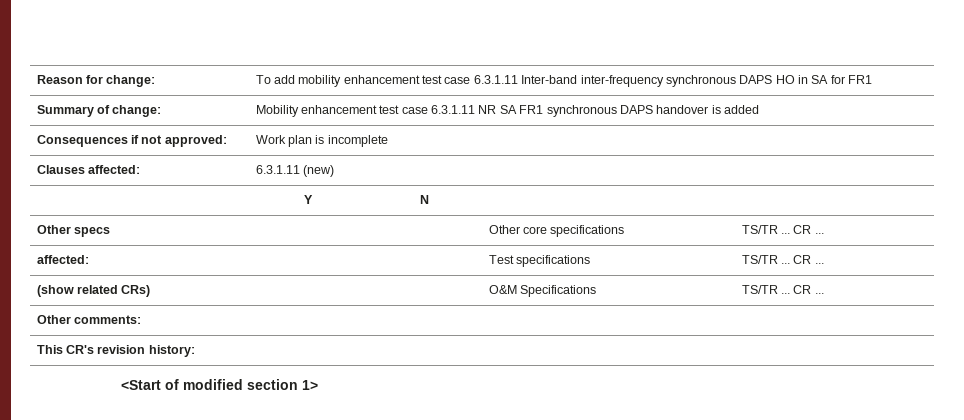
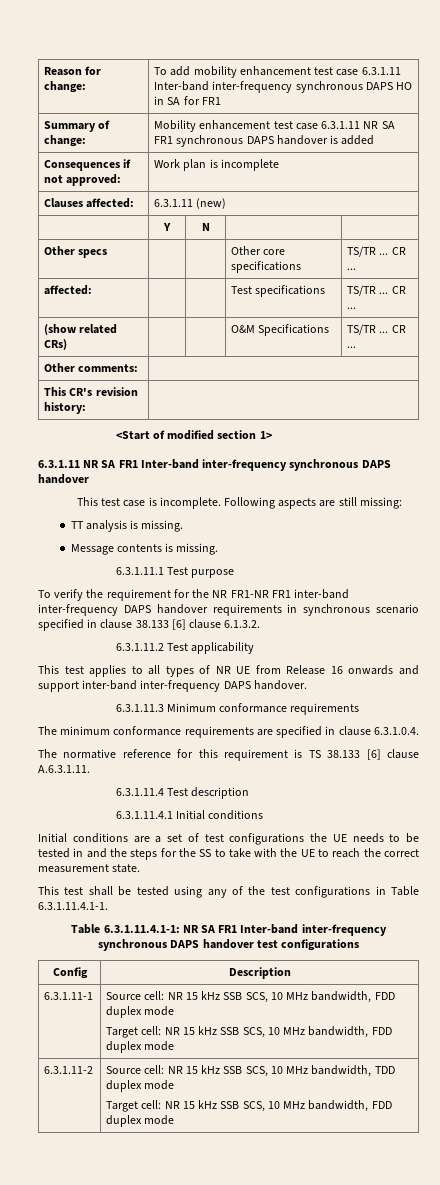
+ 6.3.1.11 NR SA FR1 Inter-band inter-frequency synchronous DAPS handover
+ This test case is incomplete. Following aspects are still missing:
+ TT analysis is missing.
+ Message contents is missing.
+ 6.3.1.11.1 Test purpose
+ To verify the requirement for the NR FR1-NR FR1 inter-band inter-frequency DAPS handover requirements in synchronous scenario specified in clause 38.133 [6] clause 6.1.3.2.
+ 6.3.1.11.2 Test applicability
+ This test applies to all types of NR UE from Release 16 onwards and support inter-band inter-frequency DAPS handover.
+ 6.3.1.11.3 Minimum conformance requirements
+ The minimum conformance requirements are specified in clause 6.3.1.0.4.
+ The normative reference for this requirement is TS 38.133 [6] clause A.6.3.1.11.
+ 6.3.1.11.4 Test description
+ 6.3.1.11.4.1 Initial conditions
+ Initial conditions are a set of test configurations the UE needs to be tested in and the steps for the SS to take with the UE to reach the correct measurement state.
+ This test shall be tested using any of the test configurations in Table 6.3.1.11.4.1-1.
+ Table 6.3.1.11.4.1-1: NR SA FR1 Inter-band inter-frequency synchronous DAPS handover test configurations
+ Config | Description
+ 6.3.1.11-1 | Source cell: NR 15 kHz SSB SCS, 10 MHz bandwidth, FDD duplex mode
+ Target cell: NR 15 kHz SSB SCS, 10 MHz bandwidth, FDD duplex mode
+ 6.3.1.11-2 | Source cell: NR 15 kHz SSB SCS, 10 MHz bandwidth, TDD duplex mode
+ Target cell: NR 15 kHz SSB SCS, 10 MHz bandwidth, FDD duplex mode

